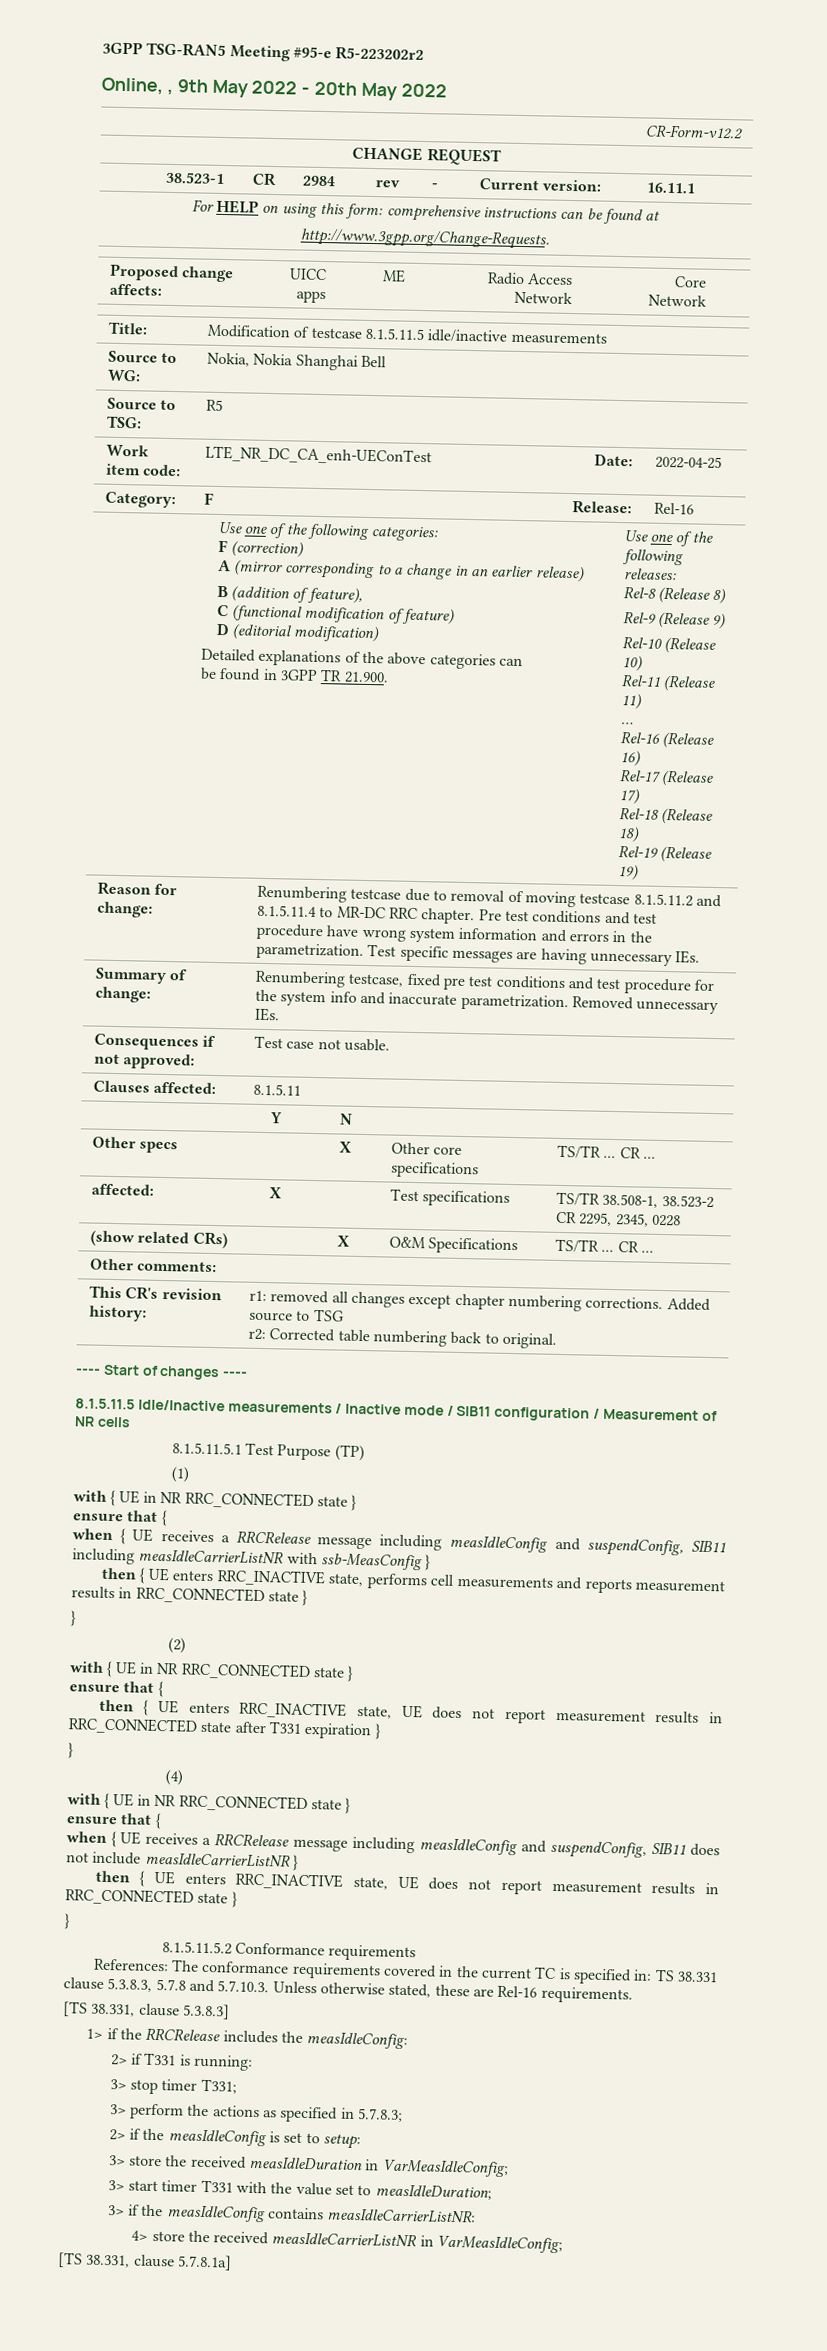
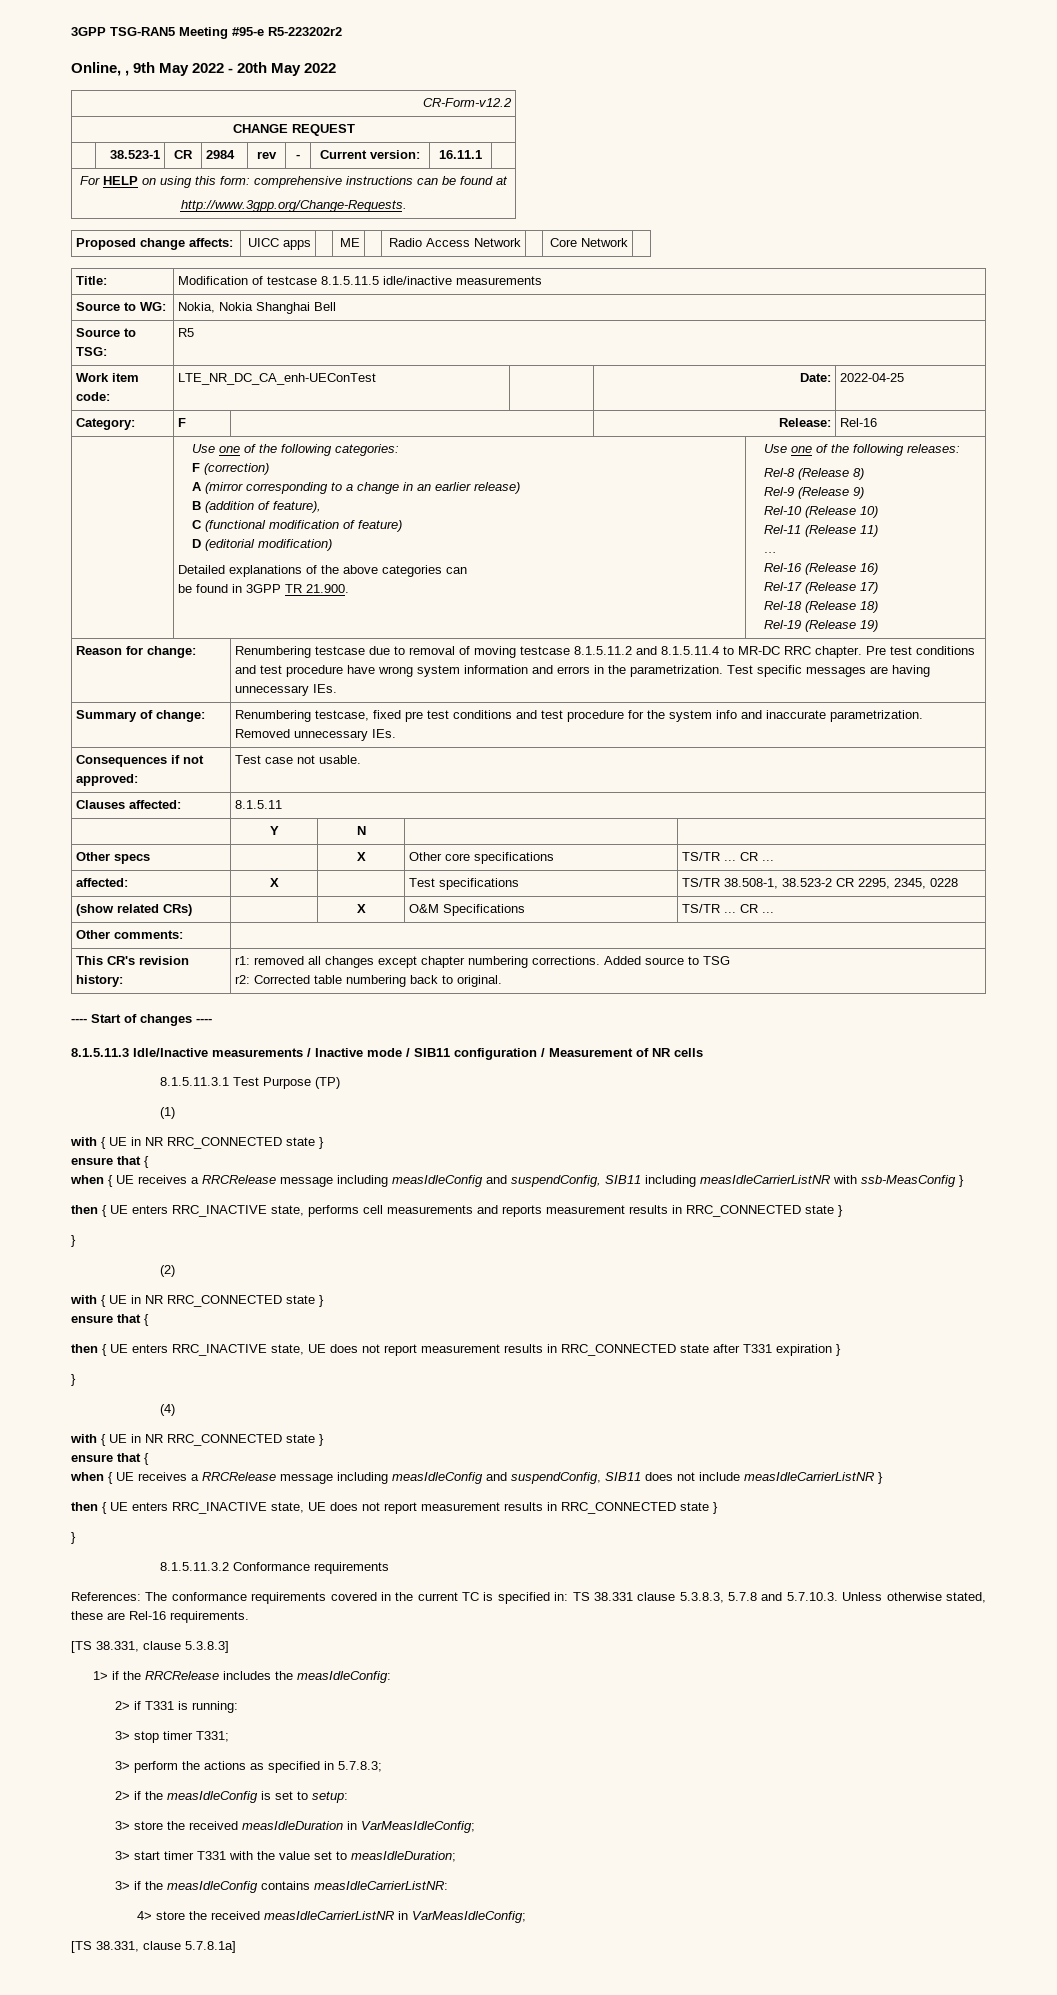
- 8.1.5.11.5 Idle/Inactive measurements / Inactive mode / SIB11 configuration / Measurement of NR cells
+ 8.1.5.11.3 Idle/Inactive measurements / Inactive mode / SIB11 configuration / Measurement of NR cells
- 8.1.5.11.5.1 Test Purpose (TP)
+ 8.1.5.11.3.1 Test Purpose (TP)
- 8.1.5.11.5.2 Conformance requirements
+ 8.1.5.11.3.2 Conformance requirements

